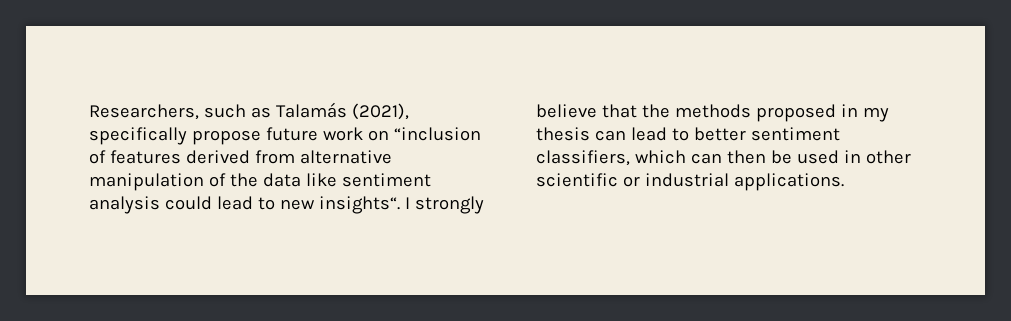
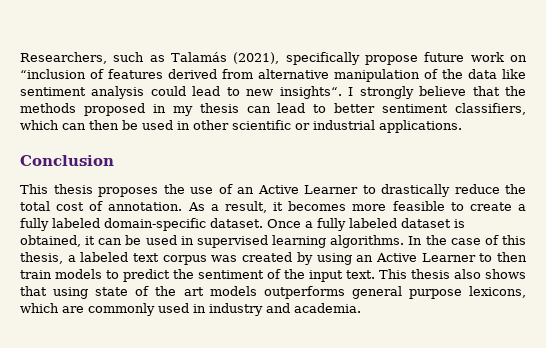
+ Conclusion
+ This thesis proposes the use of an Active Learner to drastically reduce the total cost of annotation. As a result, it becomes more feasible to create a fully labeled domain-specific dataset. Once a fully labeled dataset is obtained, it can be used in supervised learning algorithms. In the case of this thesis, a labeled text corpus was created by using an Active Learner to then train models to predict the sentiment of the input text. This thesis also shows that using state of the art models outperforms general purpose lexicons, which are commonly used in industry and academia.

